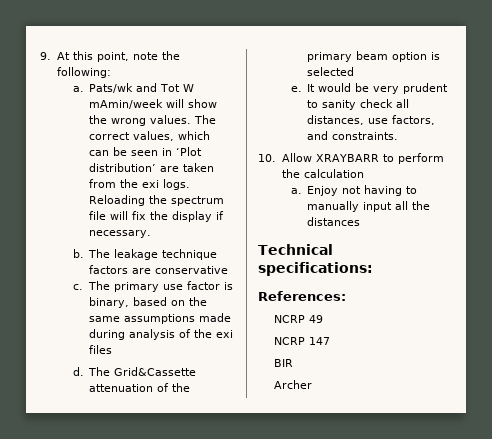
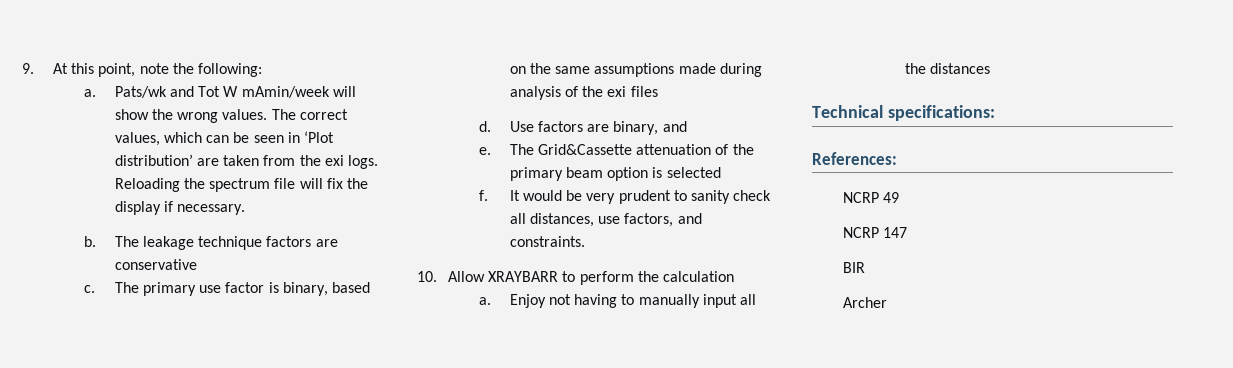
+ Use factors are binary, and
+ e.
- e.
+ f.

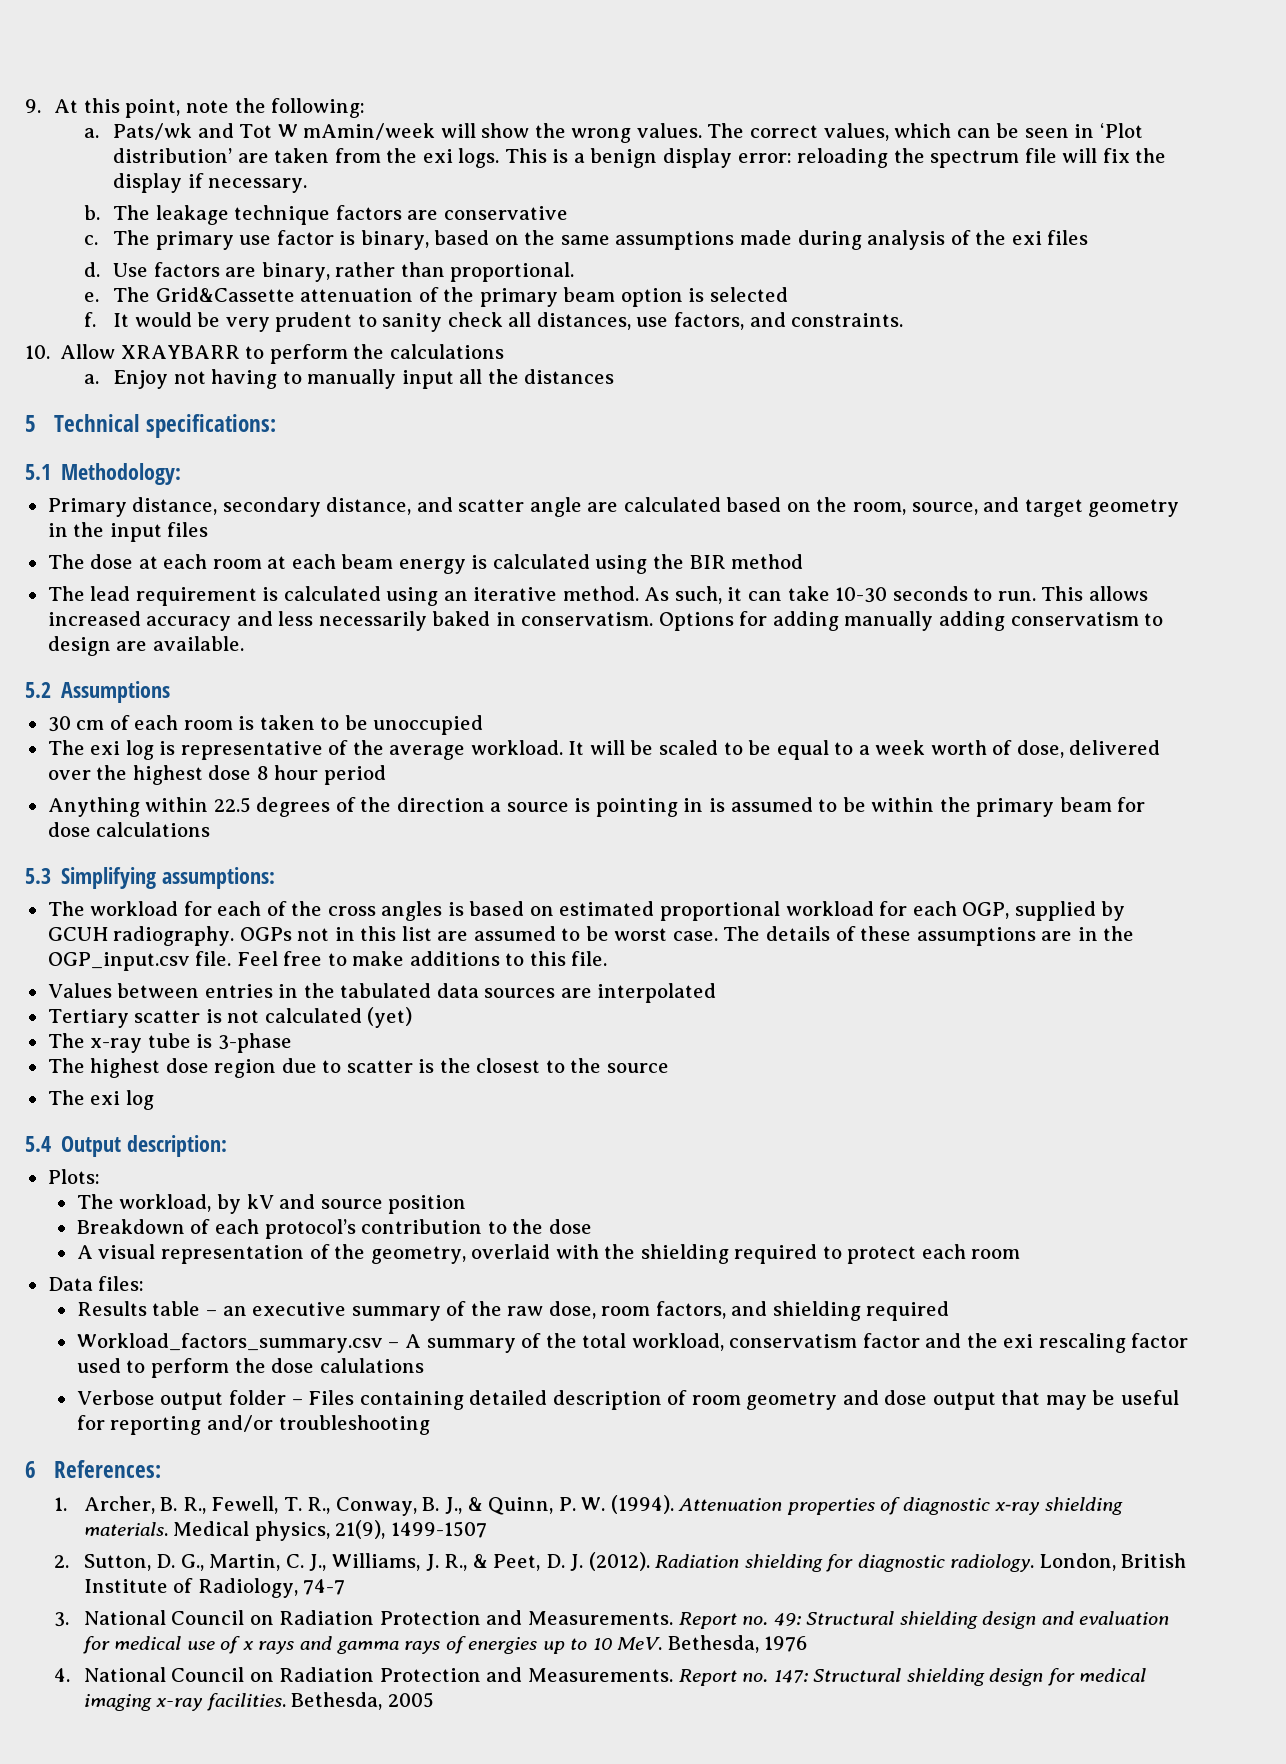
- Reloading the spectrum file will fix the display if necessary.
+ This is a benign display error: reloading the spectrum file will fix the display if necessary.
- Use factors are binary, and
+ Use factors are binary, rather than proportional.
- 10. Allow XRAYBARR to perform the calculation
+ 10. Allow XRAYBARR to perform the calculations
- Technical specifications:
+ 5 Technical specifications:
- References:
- NCRP 49
- NCRP 147
- BIR
- Archer
+ 5.1 Methodology:
+ Primary distance, secondary distance, and scatter angle are calculated based on the room, source, and target geometry in the input files
+ The dose at each room at each beam energy is calculated using the BIR method
+ The lead requirement is calculated using an iterative method. As such, it can take 10-30 seconds to run. This allows increased accuracy and less necessarily baked in conservatism. Options for adding manually adding conservatism to design are available.
+ 5.2 Assumptions
+ 30 cm of each room is taken to be unoccupied
+ The exi log is representative of the average workload. It will be scaled to be equal to a week worth of dose, delivered over the highest dose 8 hour period
+ Anything within 22.5 degrees of the direction a source is pointing in is assumed to be within the primary beam for dose calculations
+ 5.3 Simplifying assumptions:
+ The workload for each of the cross angles is based on estimated proportional workload for each OGP, supplied by GCUH radiography. OGPs not in this list are assumed to be worst case. The details of these assumptions are in the OGP_input.csv file. Feel free to make additions to this file.
+ Values between entries in the tabulated data sources are interpolated
+ Tertiary scatter is not calculated (yet)
+ The x-ray tube is 3-phase
+ The highest dose region due to scatter is the closest to the source
+ The exi log
+ 5.4 Output description:
+ Plots:
+ The workload, by kV and source position
+ Breakdown of each protocol’s contribution to the dose
+ A visual representation of the geometry, overlaid with the shielding required to protect each room
+ Data files:
+ Results table – an executive summary of the raw dose, room factors, and shielding required
+ Workload_factors_summary.csv – A summary of the total workload, conservatism factor and the exi rescaling factor used to perform the dose calulations
+ Verbose output folder – Files containing detailed description of room geometry and dose output that may be useful for reporting and/or troubleshooting
+ 6 References:
+ 1. Archer, B. R., Fewell, T. R., Conway, B. J., & Quinn, P. W. (1994). Attenuation properties of diagnostic x‐ray shielding materials. Medical physics, 21(9), 1499-1507
+ 2. Sutton, D. G., Martin, C. J., Williams, J. R., & Peet, D. J. (2012). Radiation shielding for diagnostic radiology. London, British Institute of Radiology, 74-7
+ 3. National Council on Radiation Protection and Measurements. Report no. 49: Structural shielding design and evaluation for medical use of x rays and gamma rays of energies up to 10 MeV. Bethesda, 1976
+ 4. National Council on Radiation Protection and Measurements. Report no. 147: Structural shielding design for medical imaging x-ray facilities. Bethesda, 2005

